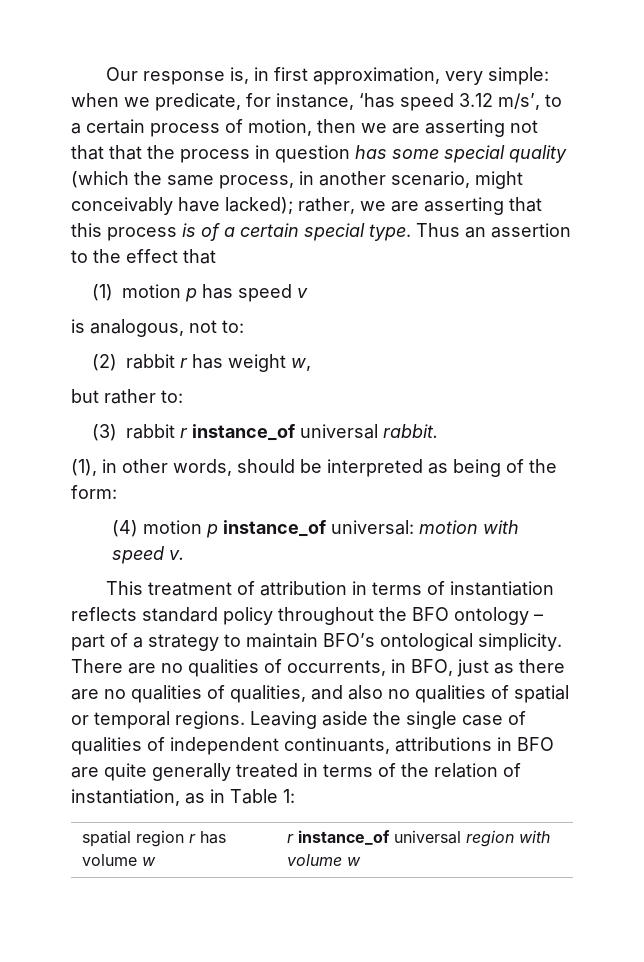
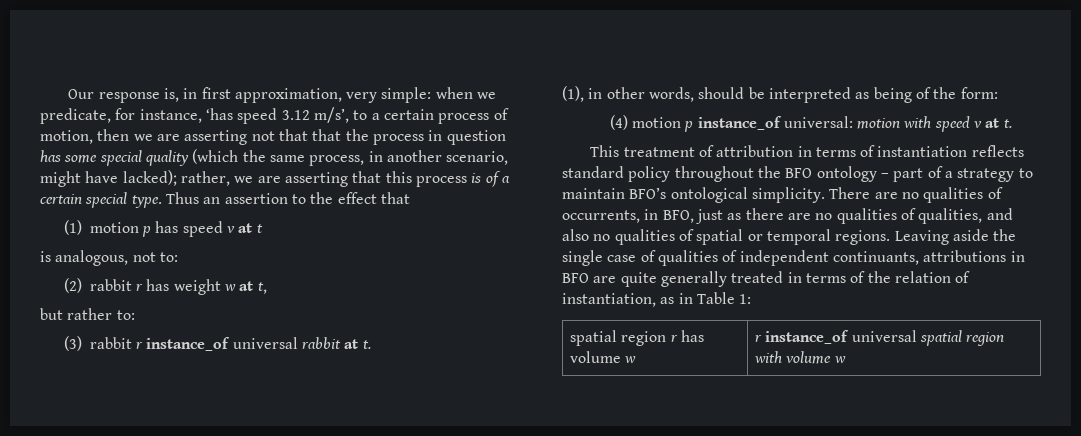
- when we predicate, for instance, ‘has speed 3.12 m/s’, to a certain process of motion, then we are asserting not that that the process in question has some special quality (which the same process, in another scenario, might conceivably have lacked);
+ when we predicate, for instance, ‘has speed 3.12 m/s’, to a certain process of motion, then we are asserting not that that the process in question has some special quality (which the same process, in another scenario, might have lacked);
- (1) motion p has speed v
+ (1) motion p has speed v at t
- (2) rabbit r has weight w,
+ (2) rabbit r has weight w at t,
- (3) rabbit r instance_of universal rabbit.
+ (3) rabbit r instance_of universal rabbit at t.
- (4) motion p instance_of universal: motion with speed v.
+ (4) motion p instance_of universal: motion with speed v at t.
- spatial region r has volume w | r instance_of universal region with volume w
+ spatial region r has volume w | r instance_of universal spatial region with volume w

